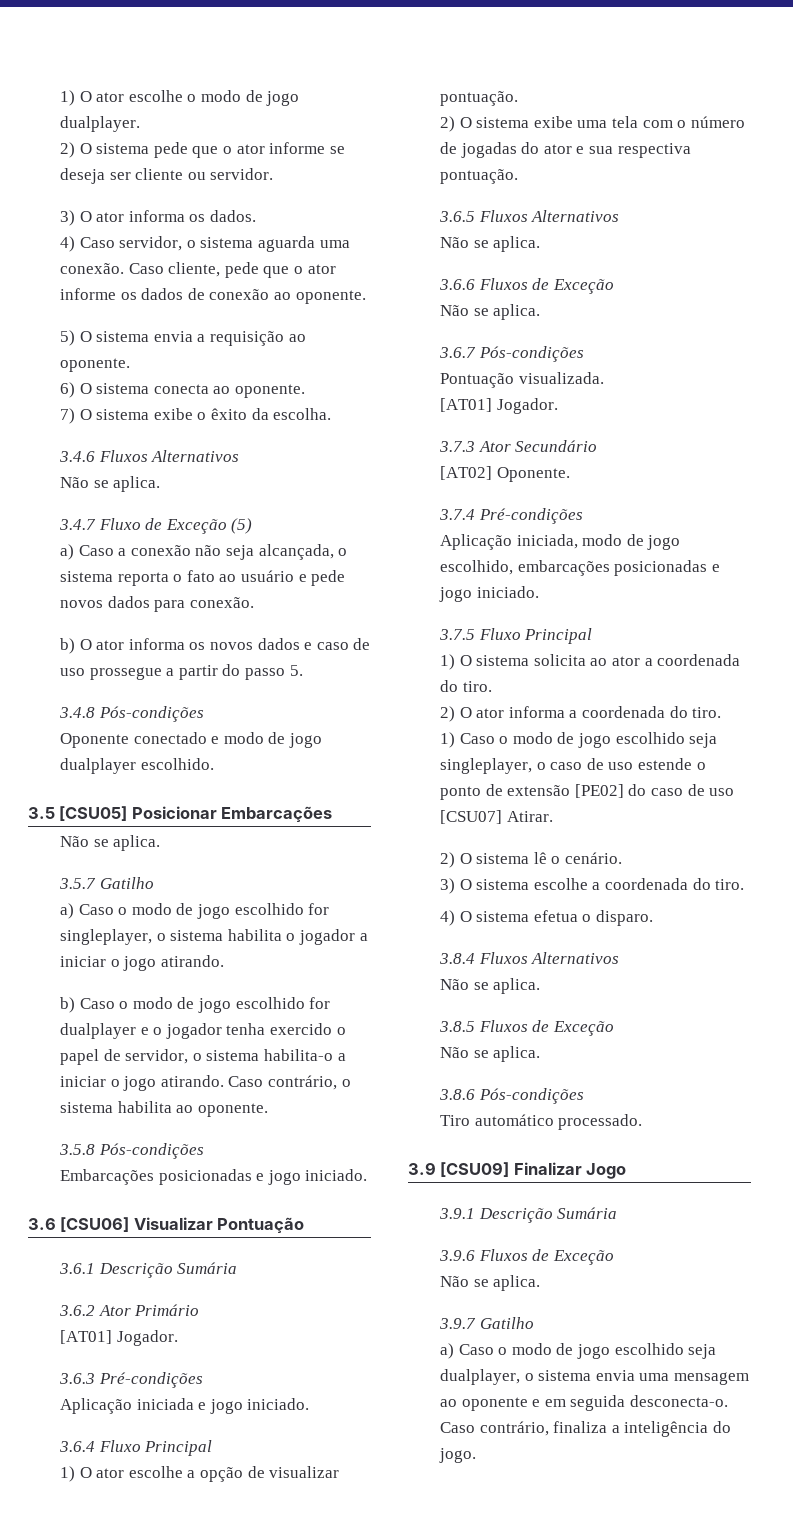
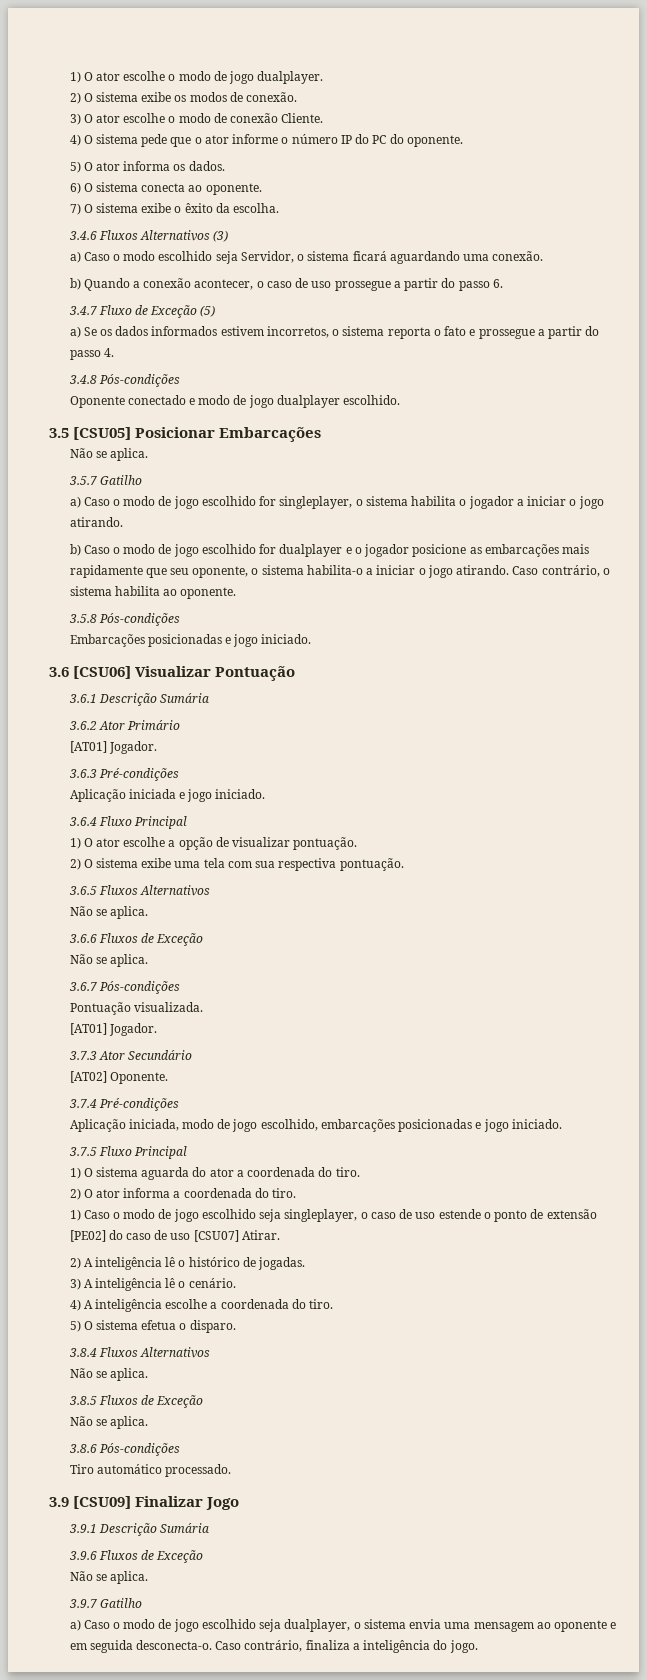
- 2) O sistema pede que o ator informe se deseja ser cliente ou servidor.
- 3) O ator informa os dados.
+ 2) O sistema exibe os modos de conexão.
+ 3) O ator escolhe o modo de conexão Cliente.
+ 4) O sistema pede que o ator informe o número IP do PC do oponente.
+ 5) O ator informa os dados.
- 4) Caso servidor, o sistema aguarda uma conexão. Caso cliente, pede que o ator informe os dados de conexão ao oponente.
- 5) O sistema envia a requisição ao oponente.
- 3.4.6 Fluxos Alternativos
- Não se aplica.
+ 3.4.6 Fluxos Alternativos (3)
+ a) Caso o modo escolhido seja Servidor, o sistema ficará aguardando uma conexão.
+ b) Quando a conexão acontecer, o caso de uso prossegue a partir do passo 6.
- a) Caso a conexão não seja alcançada, o sistema reporta o fato ao usuário e pede novos dados para conexão.
- b) O ator informa os novos dados e caso de uso prossegue a partir do passo 5.
+ a) Se os dados informados estivem incorretos, o sistema reporta o fato e prossegue a partir do passo 4.
- b) Caso o modo de jogo escolhido for dualplayer e o jogador tenha exercido o papel de servidor, o sistema habilita-o a iniciar o jogo atirando.
+ b) Caso o modo de jogo escolhido for dualplayer e o jogador posicione as embarcações mais rapidamente que seu oponente, o sistema habilita-o a iniciar o jogo atirando.
- 2) O sistema exibe uma tela com o número de jogadas do ator e sua respectiva pontuação.
+ 2) O sistema exibe uma tela com sua respectiva pontuação.
- 1) O sistema solicita ao ator a coordenada do tiro.
+ 1) O sistema aguarda do ator a coordenada do tiro.
- 2) O sistema lê o cenário.
+ 2) A inteligência lê o histórico de jogadas.
+ 3) A inteligência lê o cenário.
- 3) O sistema escolhe a coordenada do tiro.
+ 4) A inteligência escolhe a coordenada do tiro.
- 4) O sistema efetua o disparo.
+ 5) O sistema efetua o disparo.

